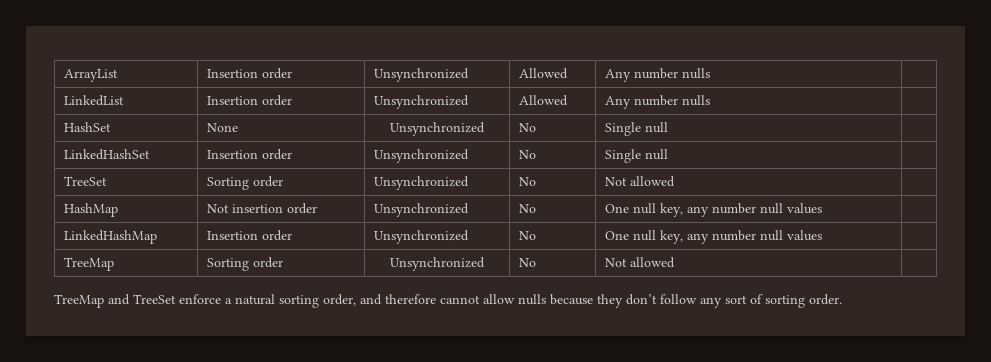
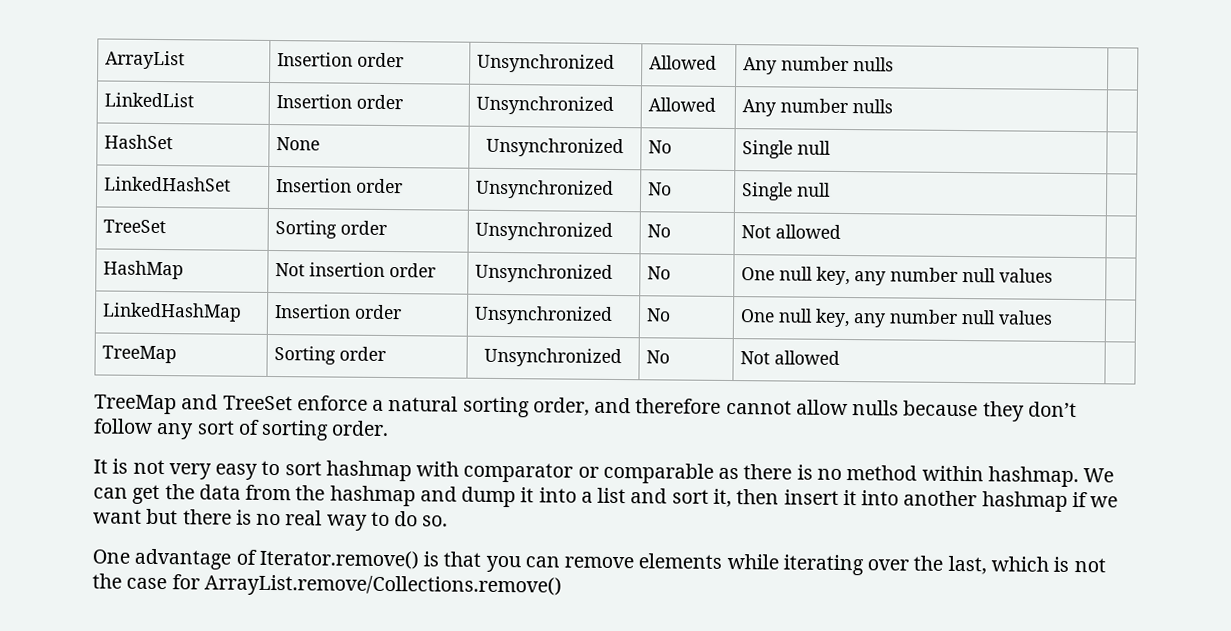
+ It is not very easy to sort hashmap with comparator or comparable as there is no method within hashmap. We can get the data from the hashmap and dump it into a list and sort it, then insert it into another hashmap if we want but there is no real way to do so.
+ One advantage of Iterator.remove() is that you can remove elements while iterating over the last, which is not the case for ArrayList.remove/Collections.remove()

